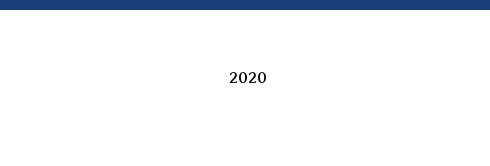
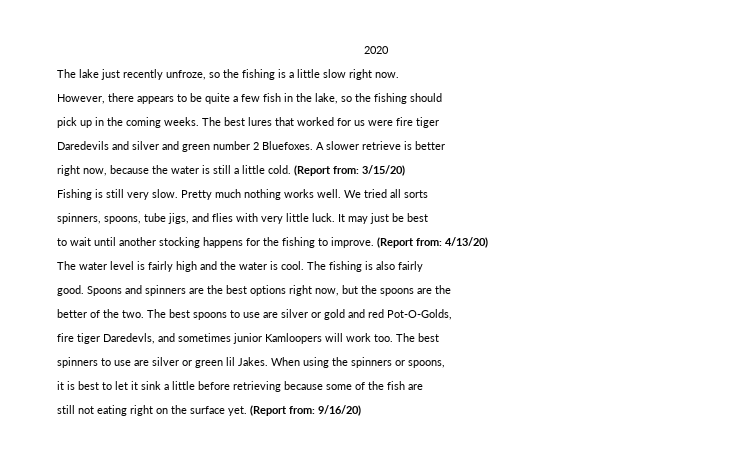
+ The lake just recently unfroze, so the fishing is a little slow right now.
+ However, there appears to be quite a few fish in the lake, so the fishing should
+ pick up in the coming weeks. The best lures that worked for us were fire tiger
+ Daredevils and silver and green number 2 Bluefoxes. A slower retrieve is better
+ right now, because the water is still a little cold. (Report from: 3/15/20)
+ Fishing is still very slow. Pretty much nothing works well. We tried all sorts
+ spinners, spoons, tube jigs, and flies with very little luck. It may just be best
+ to wait until another stocking happens for the fishing to improve. (Report from: 4/13/20)
+ The water level is fairly high and the water is cool. The fishing is also fairly
+ good. Spoons and spinners are the best options right now, but the spoons are the
+ better of the two. The best spoons to use are silver or gold and red Pot-O-Golds,
+ fire tiger Daredevls, and sometimes junior Kamloopers will work too. The best
+ spinners to use are silver or green lil Jakes. When using the spinners or spoons,
+ it is best to let it sink a little before retrieving because some of the fish are
+ still not eating right on the surface yet. (Report from: 9/16/20)

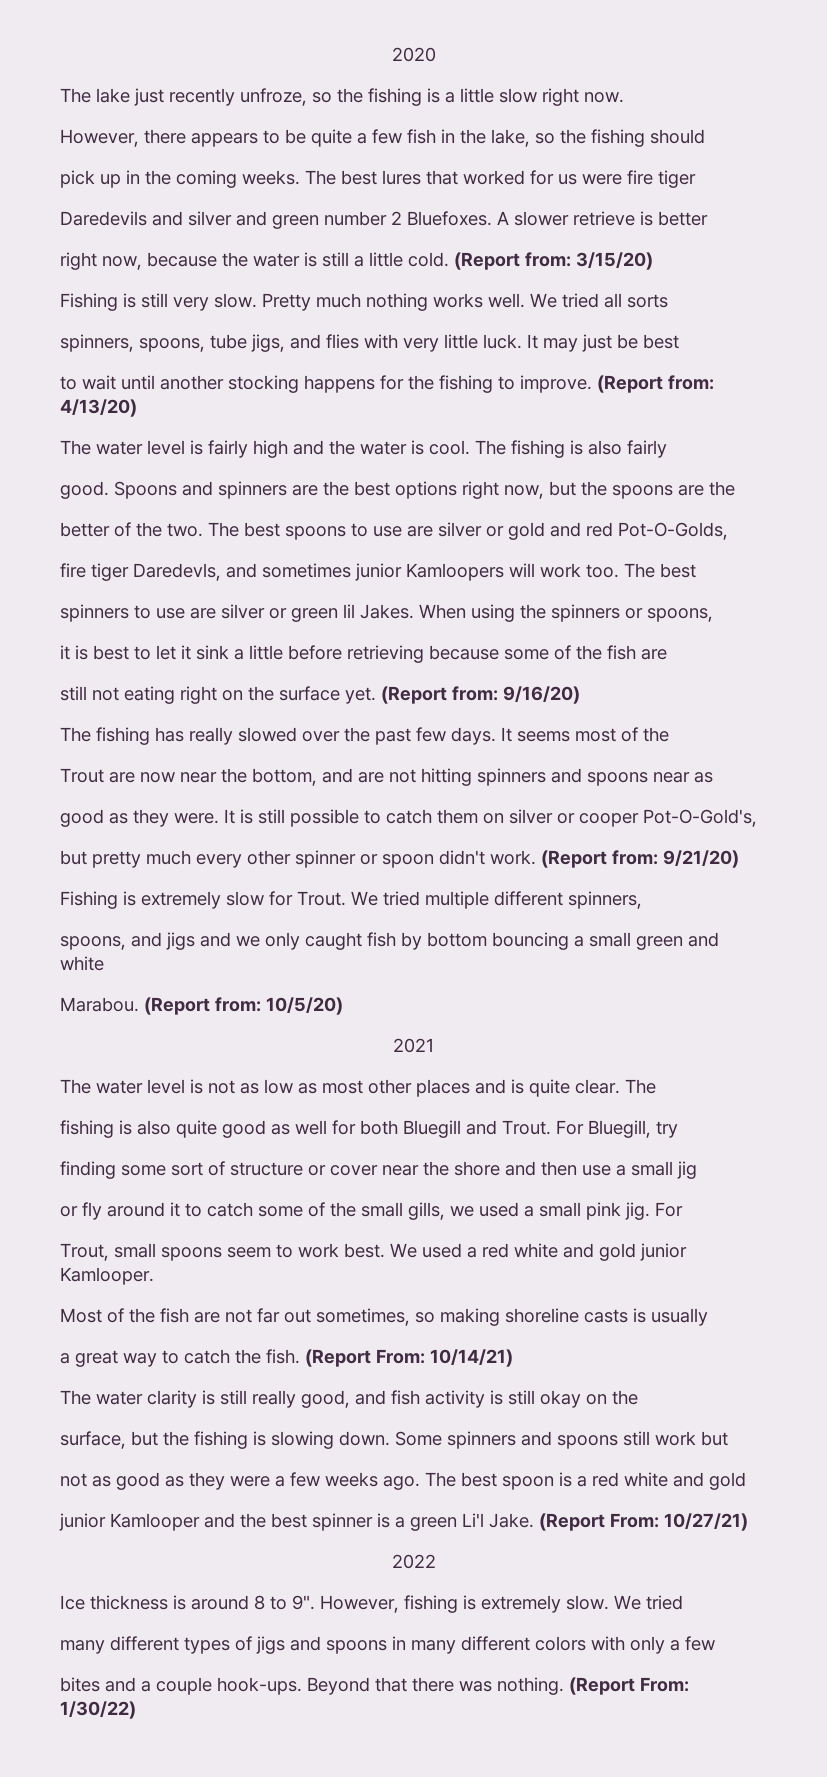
+ The fishing has really slowed over the past few days. It seems most of the
+ Trout are now near the bottom, and are not hitting spinners and spoons near as
+ good as they were. It is still possible to catch them on silver or cooper Pot-O-Gold's,
+ but pretty much every other spinner or spoon didn't work. (Report from: 9/21/20)
+ Fishing is extremely slow for Trout. We tried multiple different spinners,
+ spoons, and jigs and we only caught fish by bottom bouncing a small green and white
+ Marabou. (Report from: 10/5/20)
+ 2021
+ The water level is not as low as most other places and is quite clear. The
+ fishing is also quite good as well for both Bluegill and Trout. For Bluegill, try
+ finding some sort of structure or cover near the shore and then use a small jig
+ or fly around it to catch some of the small gills, we used a small pink jig. For
+ Trout, small spoons seem to work best. We used a red white and gold junior Kamlooper.
+ Most of the fish are not far out sometimes, so making shoreline casts is usually
+ a great way to catch the fish. (Report From: 10/14/21)
+ The water clarity is still really good, and fish activity is still okay on the
+ surface, but the fishing is slowing down. Some spinners and spoons still work but
+ not as good as they were a few weeks ago. The best spoon is a red white and gold
+ junior Kamlooper and the best spinner is a green Li'l Jake. (Report From: 10/27/21)
+ 2022
+ Ice thickness is around 8 to 9". However, fishing is extremely slow. We tried
+ many different types of jigs and spoons in many different colors with only a few
+ bites and a couple hook-ups. Beyond that there was nothing. (Report From: 1/30/22)

